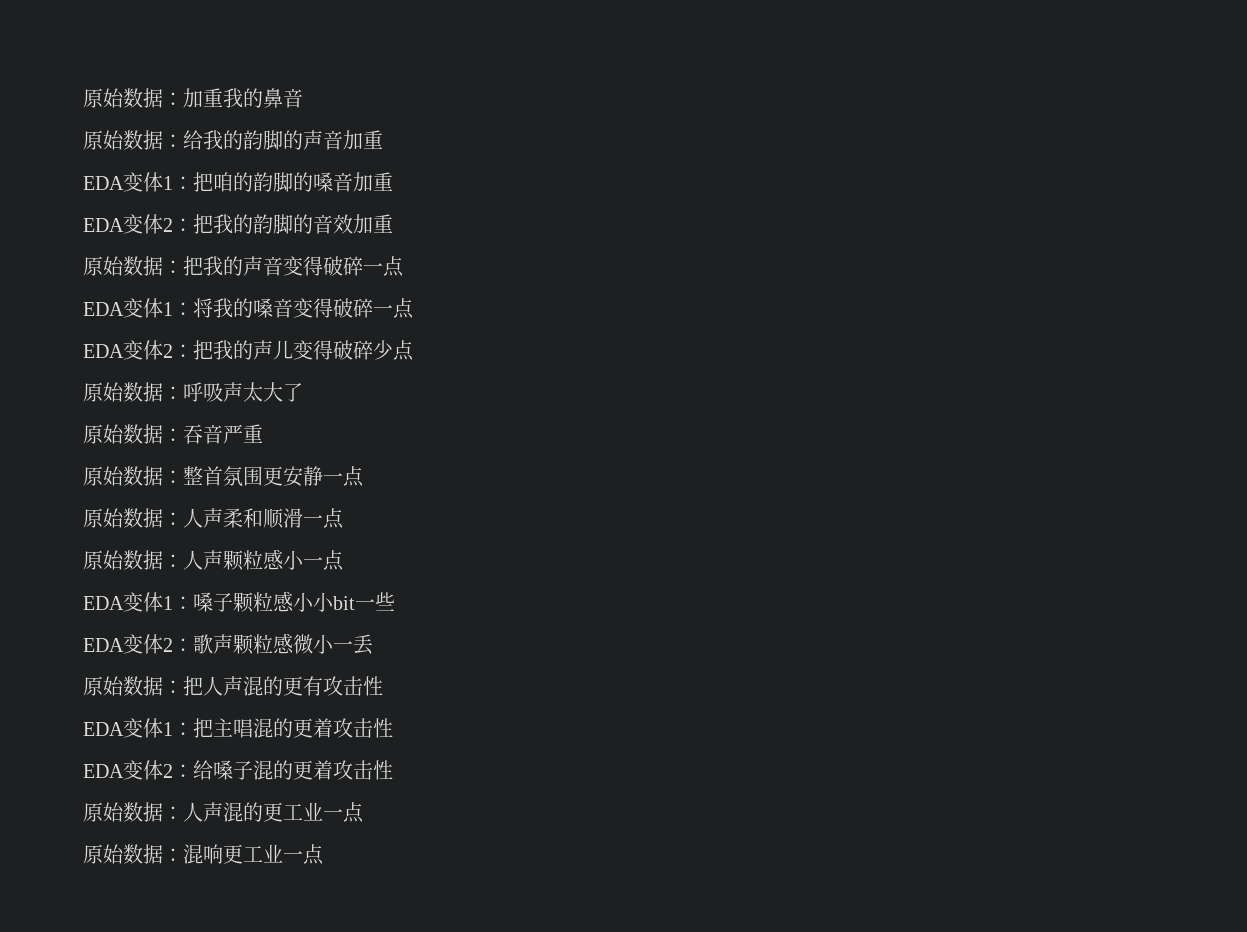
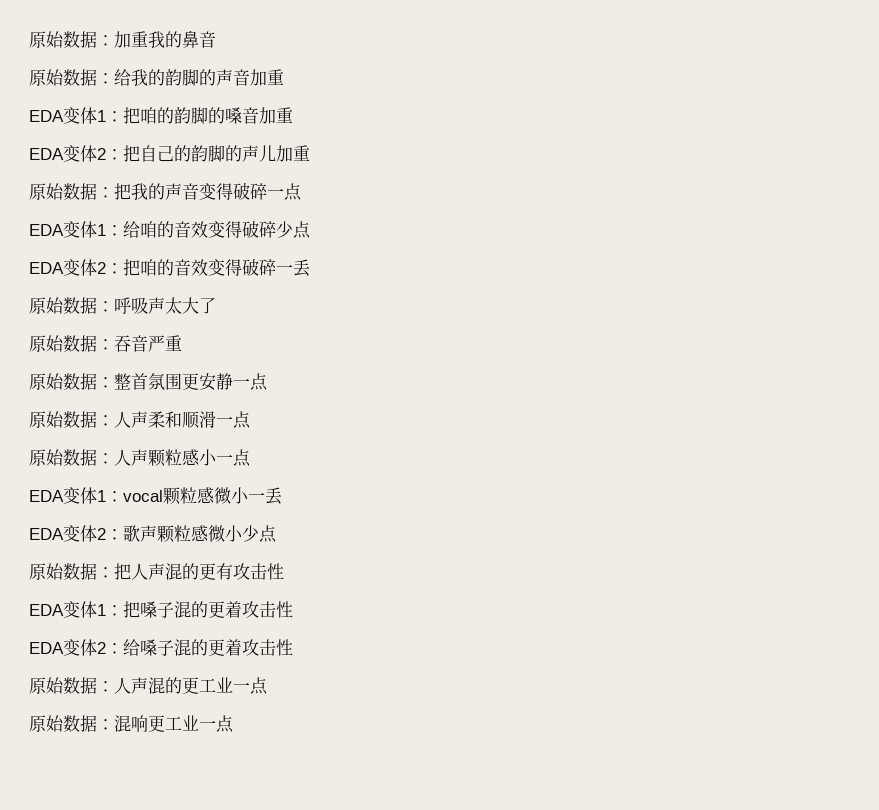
- EDA变体2：把我的韵脚的音效加重
+ EDA变体2：把自己的韵脚的声儿加重
- EDA变体1：将我的嗓音变得破碎一点
+ EDA变体1：给咱的音效变得破碎少点
- EDA变体2：把我的声儿变得破碎少点
+ EDA变体2：把咱的音效变得破碎一丢
- EDA变体1：嗓子颗粒感小小bit一些
+ EDA变体1：vocal颗粒感微小一丢
- EDA变体2：歌声颗粒感微小一丢
+ EDA变体2：歌声颗粒感微小少点
- EDA变体1：把主唱混的更着攻击性
+ EDA变体1：把嗓子混的更着攻击性

